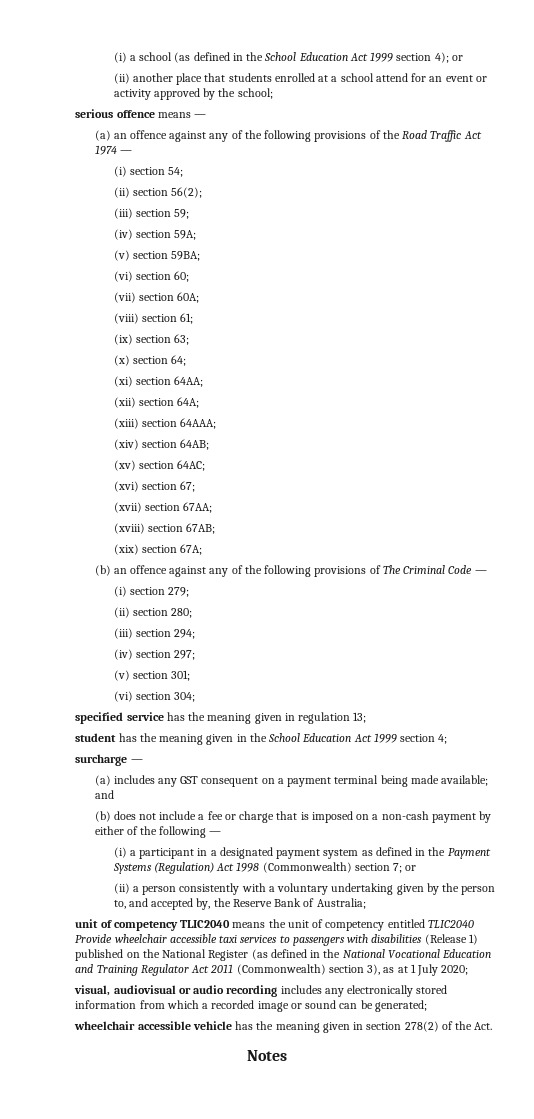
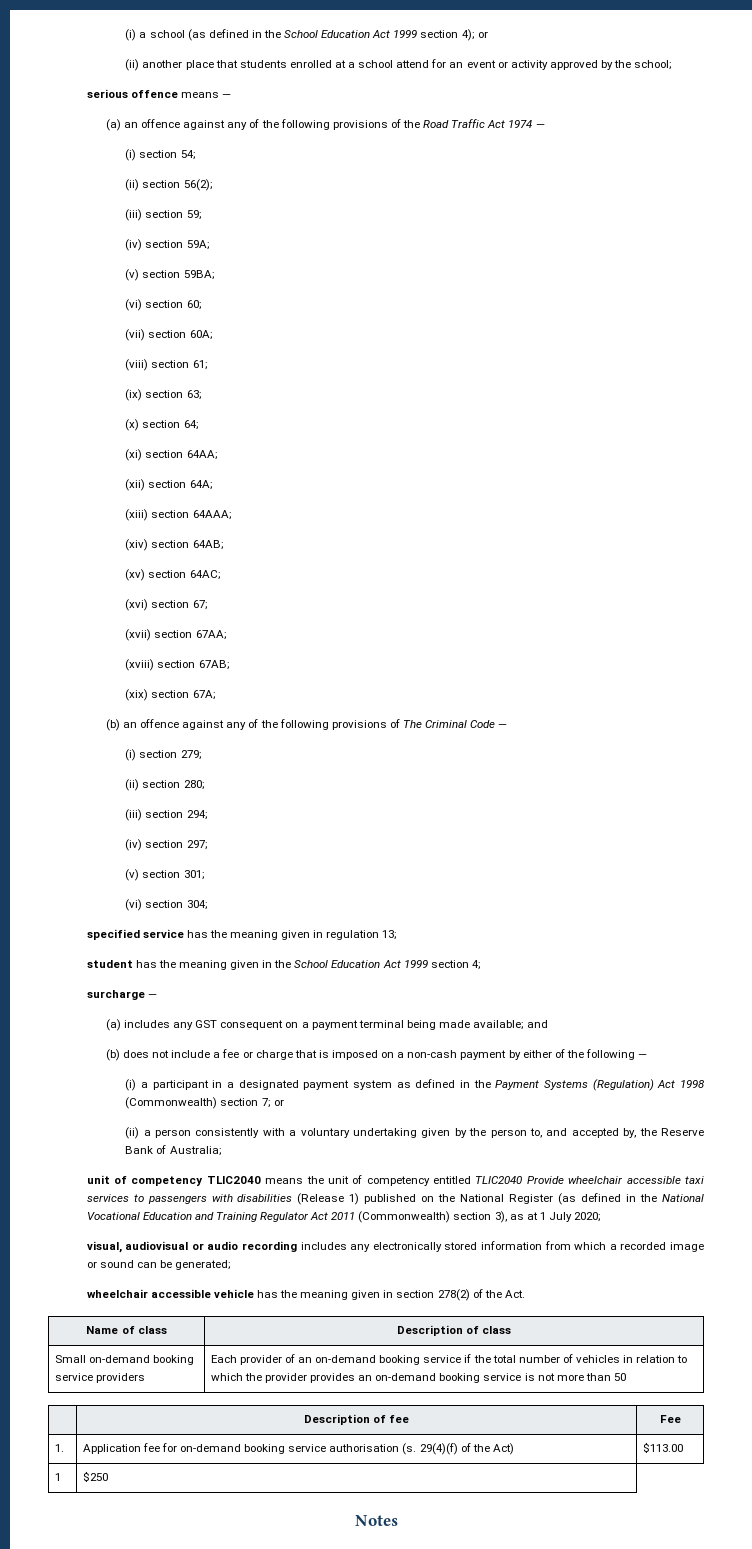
+ Name of class | Description of class
+ Small on-demand booking service providers | Each provider of an on-demand booking service if the total number of vehicles in relation to which the provider provides an on-demand booking service is not more than 50
+ | Description of fee | Fee
+ 1. | Application fee for on-demand booking service authorisation (s. 29(4)(f) of the Act) | $113.00
+ 1 | $250

